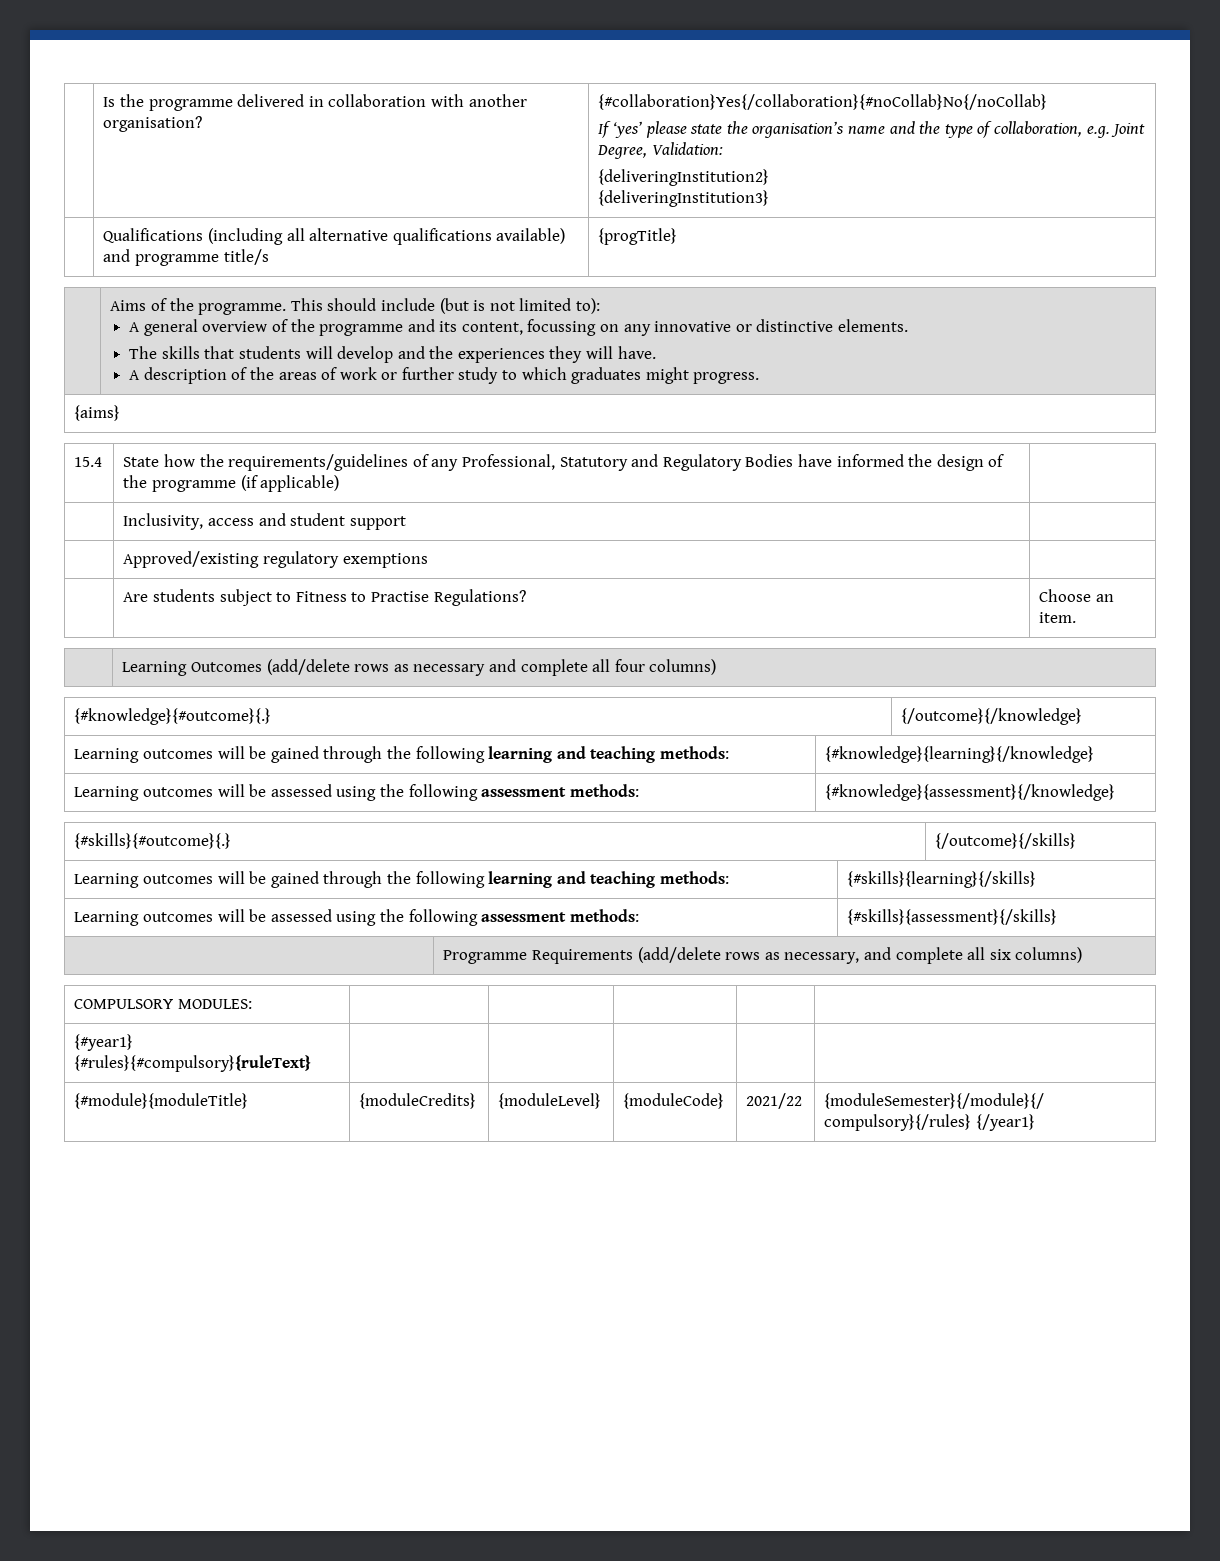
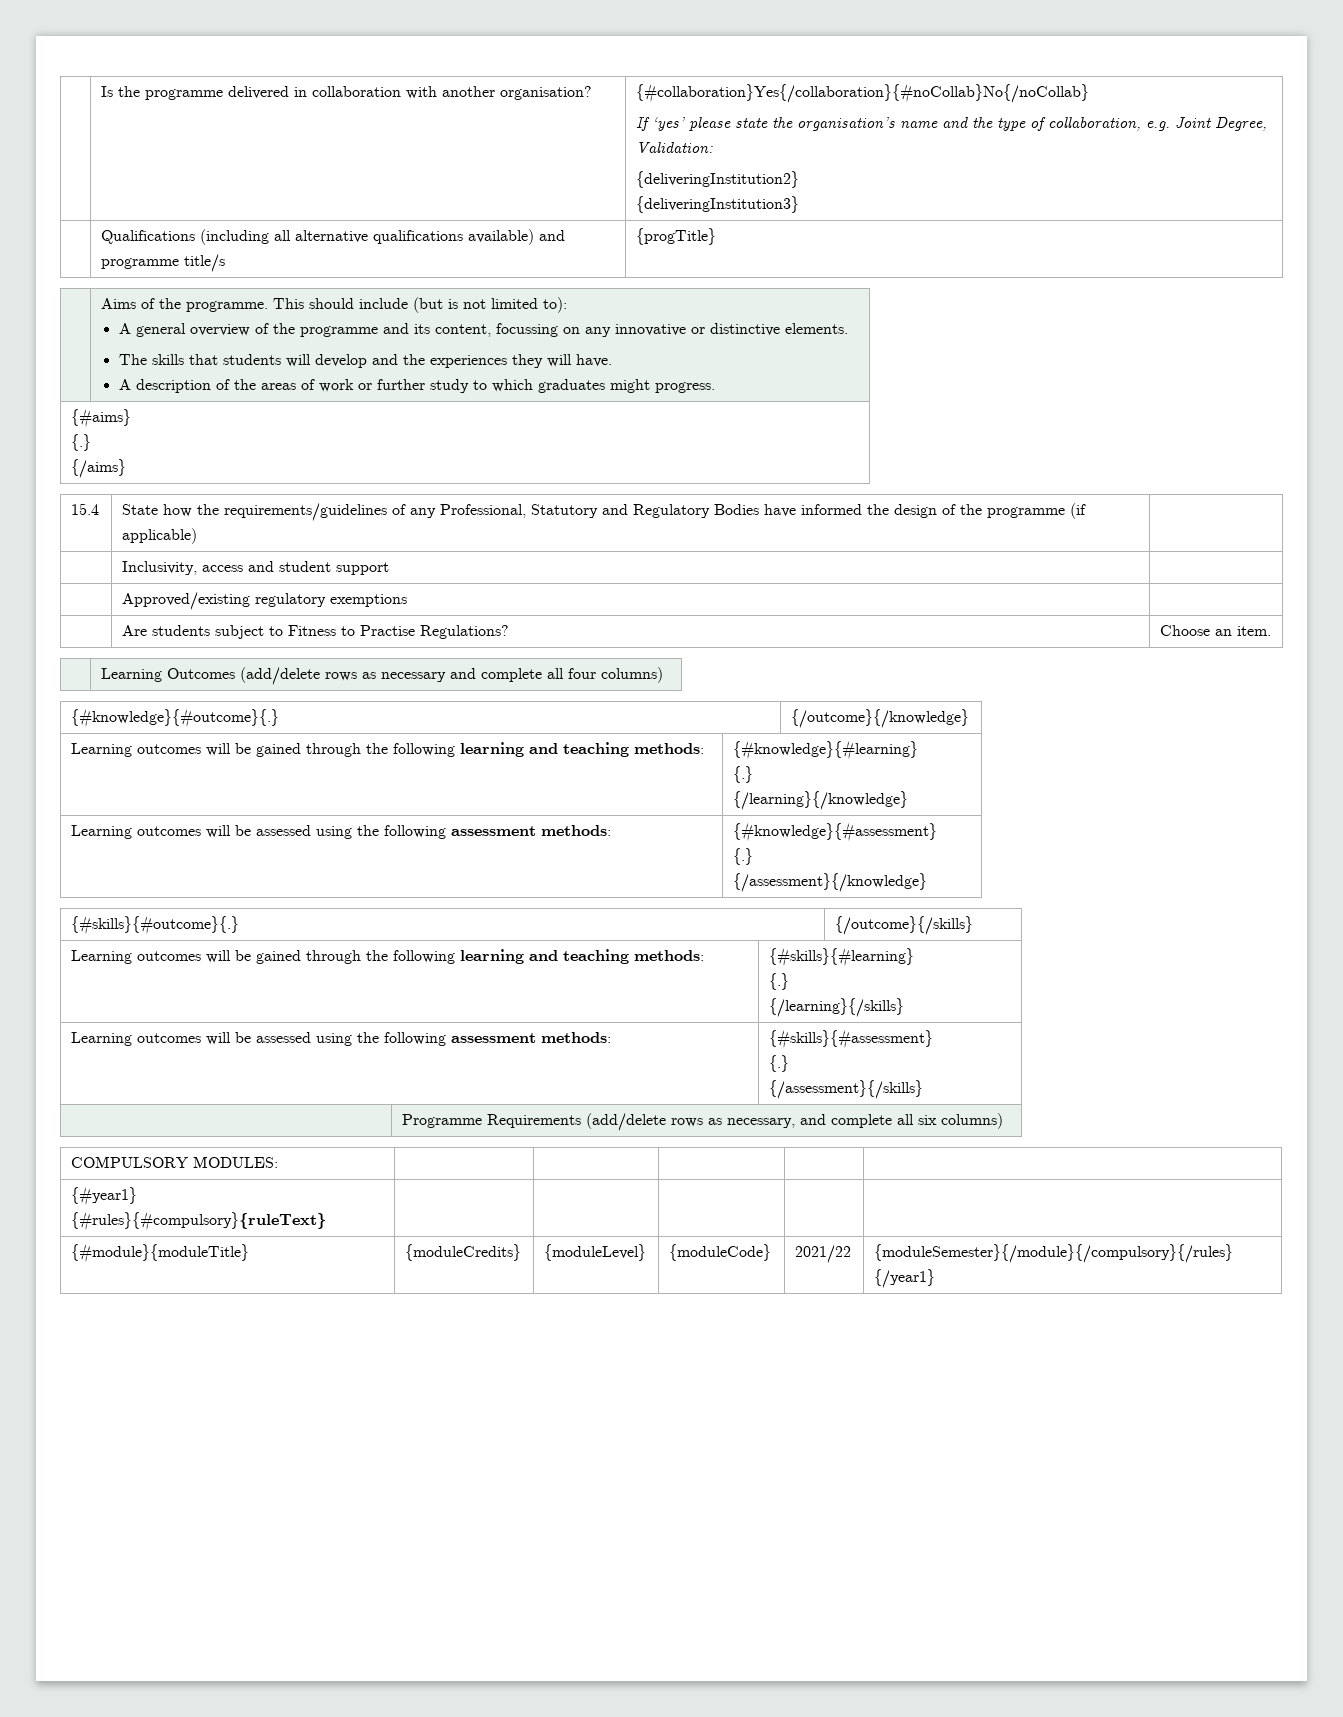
- {aims}
+ {#aims}
+ {.}
+ {/aims}
- Learning outcomes will be gained through the following learning and teaching methods: | {#knowledge}{learning}{/knowledge}
+ Learning outcomes will be gained through the following learning and teaching methods: | {#knowledge}{#learning}
+ {.}
+ {/learning}{/knowledge}
- Learning outcomes will be assessed using the following assessment methods: | {#knowledge}{assessment}{/knowledge}
+ Learning outcomes will be assessed using the following assessment methods: | {#knowledge}{#assessment}
+ {.}
+ {/assessment}{/knowledge}
- Learning outcomes will be gained through the following learning and teaching methods: | {#skills}{learning}{/skills}
+ Learning outcomes will be gained through the following learning and teaching methods: | {#skills}{#learning}
+ {.}
+ {/learning}{/skills}
- Learning outcomes will be assessed using the following assessment methods: | {#skills}{assessment}{/skills}
+ Learning outcomes will be assessed using the following assessment methods: | {#skills}{#assessment}
+ {.}
+ {/assessment}{/skills}

